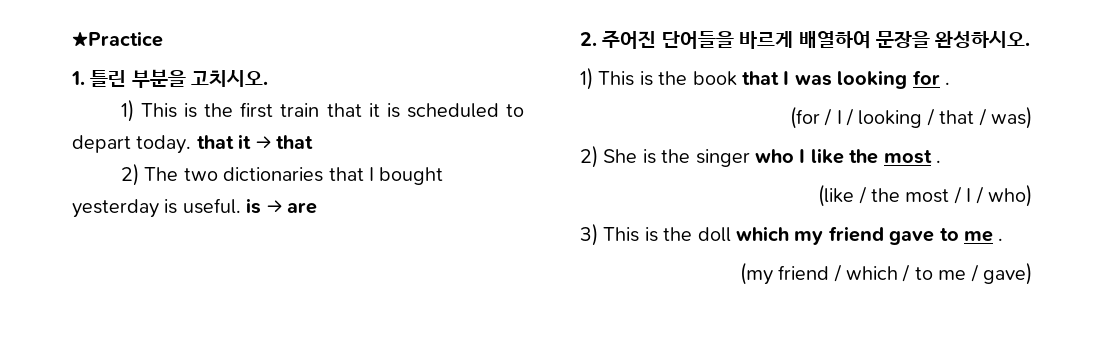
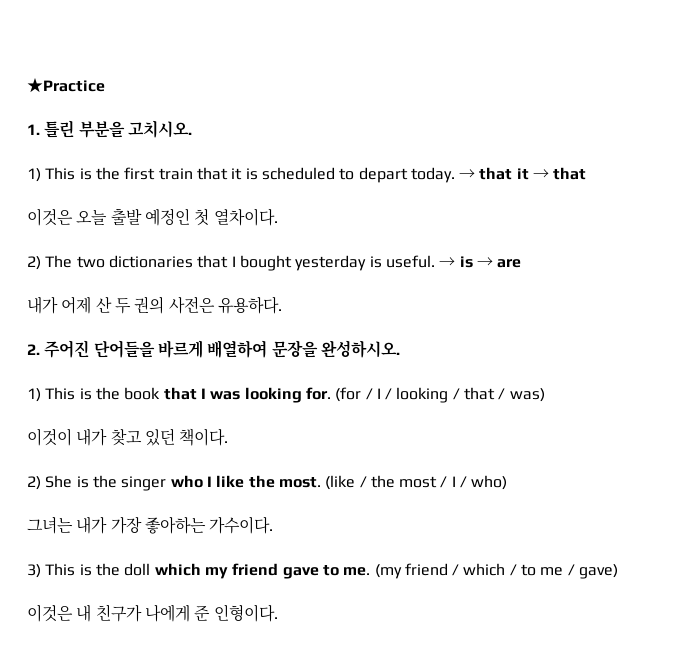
- 1) This is the first train that it is scheduled to depart today. that it → that
+ 1) This is the first train that it is scheduled to depart today. → that it → that
+ 이것은 오늘 출발 예정인 첫 열차이다.
- 2) The two dictionaries that I bought yesterday is useful. is → are
+ 2) The two dictionaries that I bought yesterday is useful. → is → are
+ 내가 어제 산 두 권의 사전은 유용하다.
- 1) This is the book that I was looking for .
- (for / I / looking / that / was)
+ 1) This is the book that I was looking for. (for / I / looking / that / was)
+ 이것이 내가 찾고 있던 책이다.
- 2) She is the singer who I like the most .
- (like / the most / I / who)
+ 2) She is the singer who I like the most. (like / the most / I / who)
+ 그녀는 내가 가장 좋아하는 가수이다.
- 3) This is the doll which my friend gave to me .
- (my friend / which / to me / gave)
+ 3) This is the doll which my friend gave to me. (my friend / which / to me / gave)
+ 이것은 내 친구가 나에게 준 인형이다.

